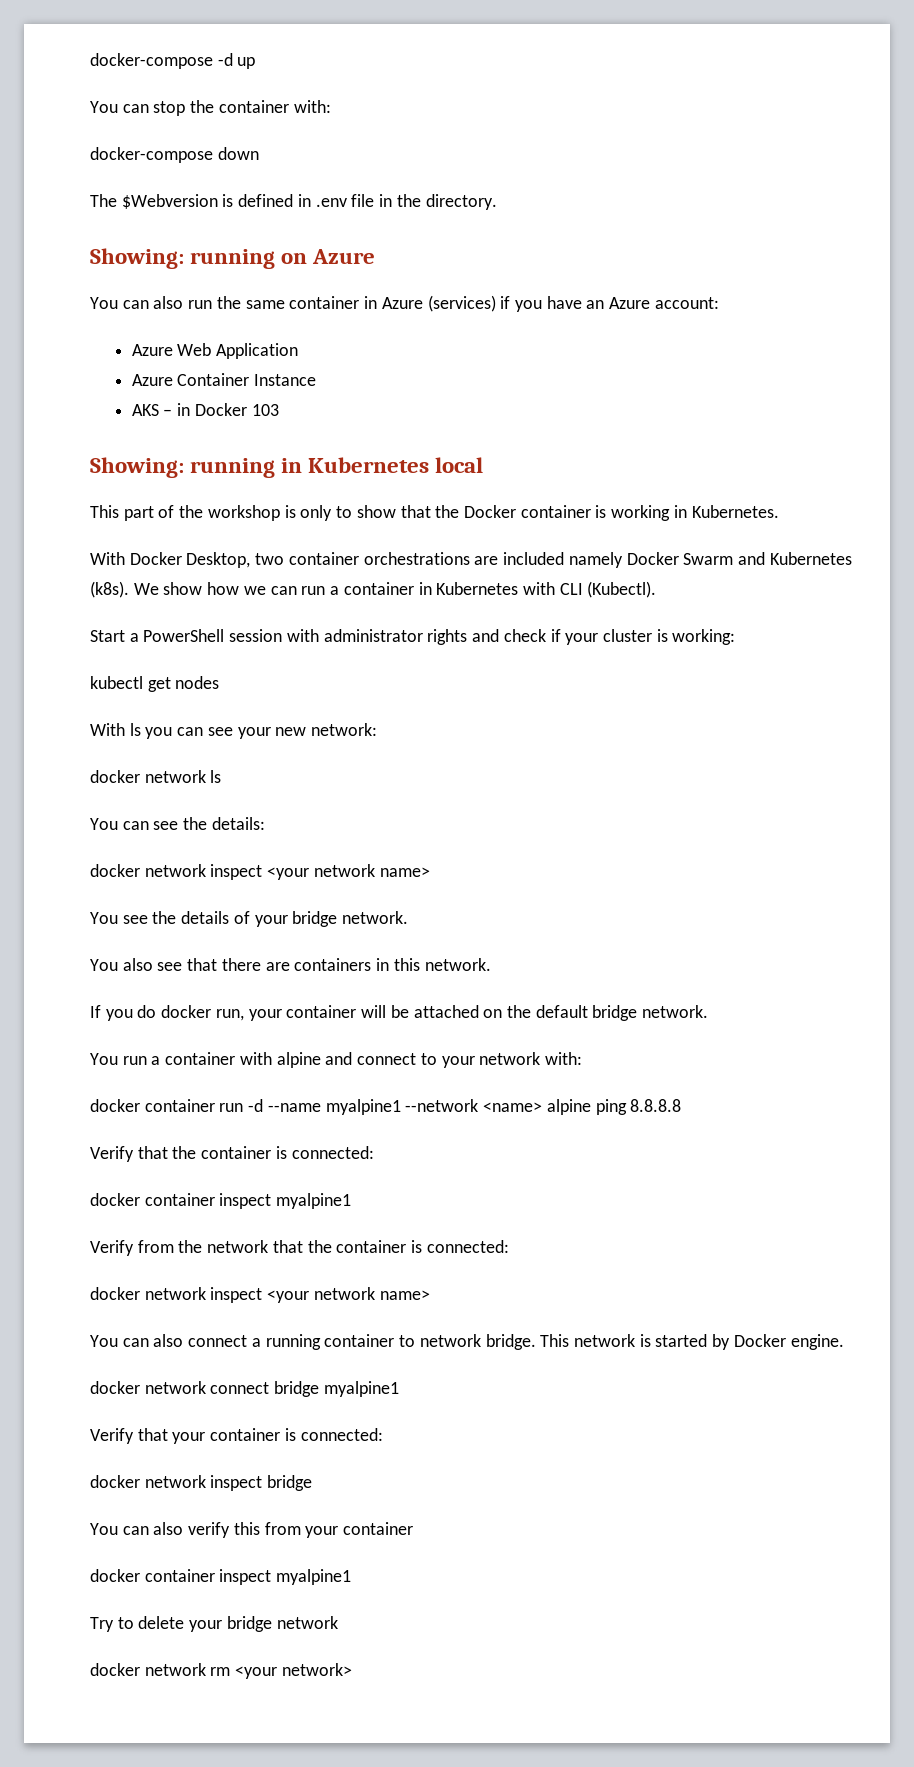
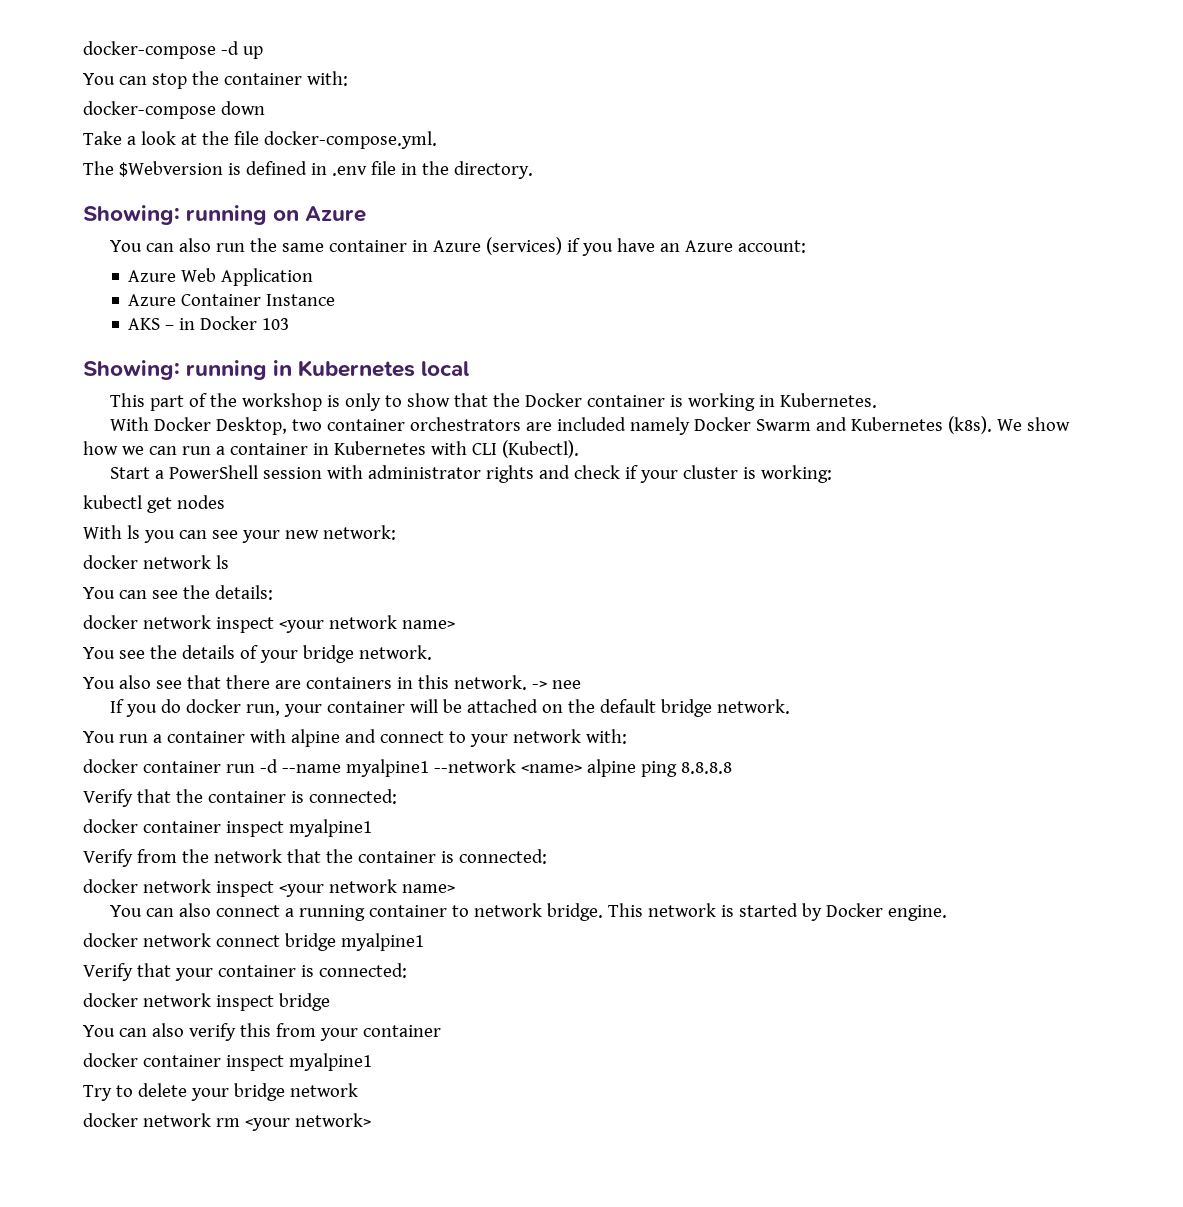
+ Take a look at the file docker-compose.yml.
- With Docker Desktop, two container orchestrations are included namely Docker Swarm and Kubernetes (k8s).
+ With Docker Desktop, two container orchestrators are included namely Docker Swarm and Kubernetes (k8s).
+ -> nee

